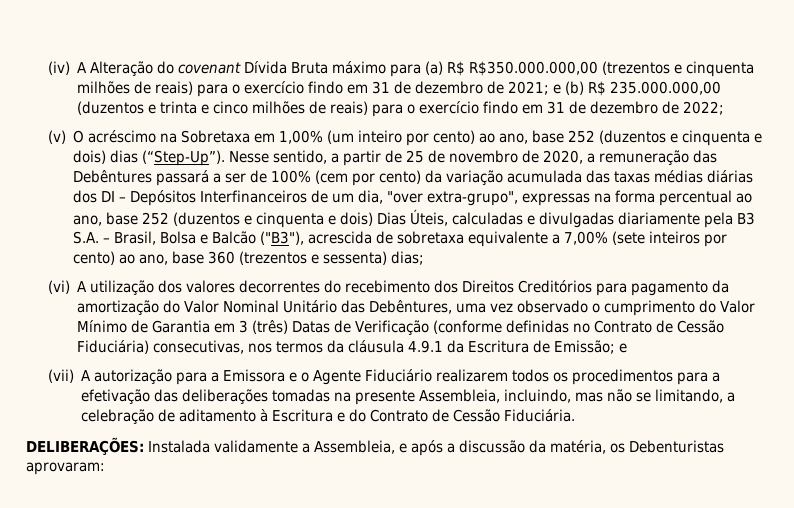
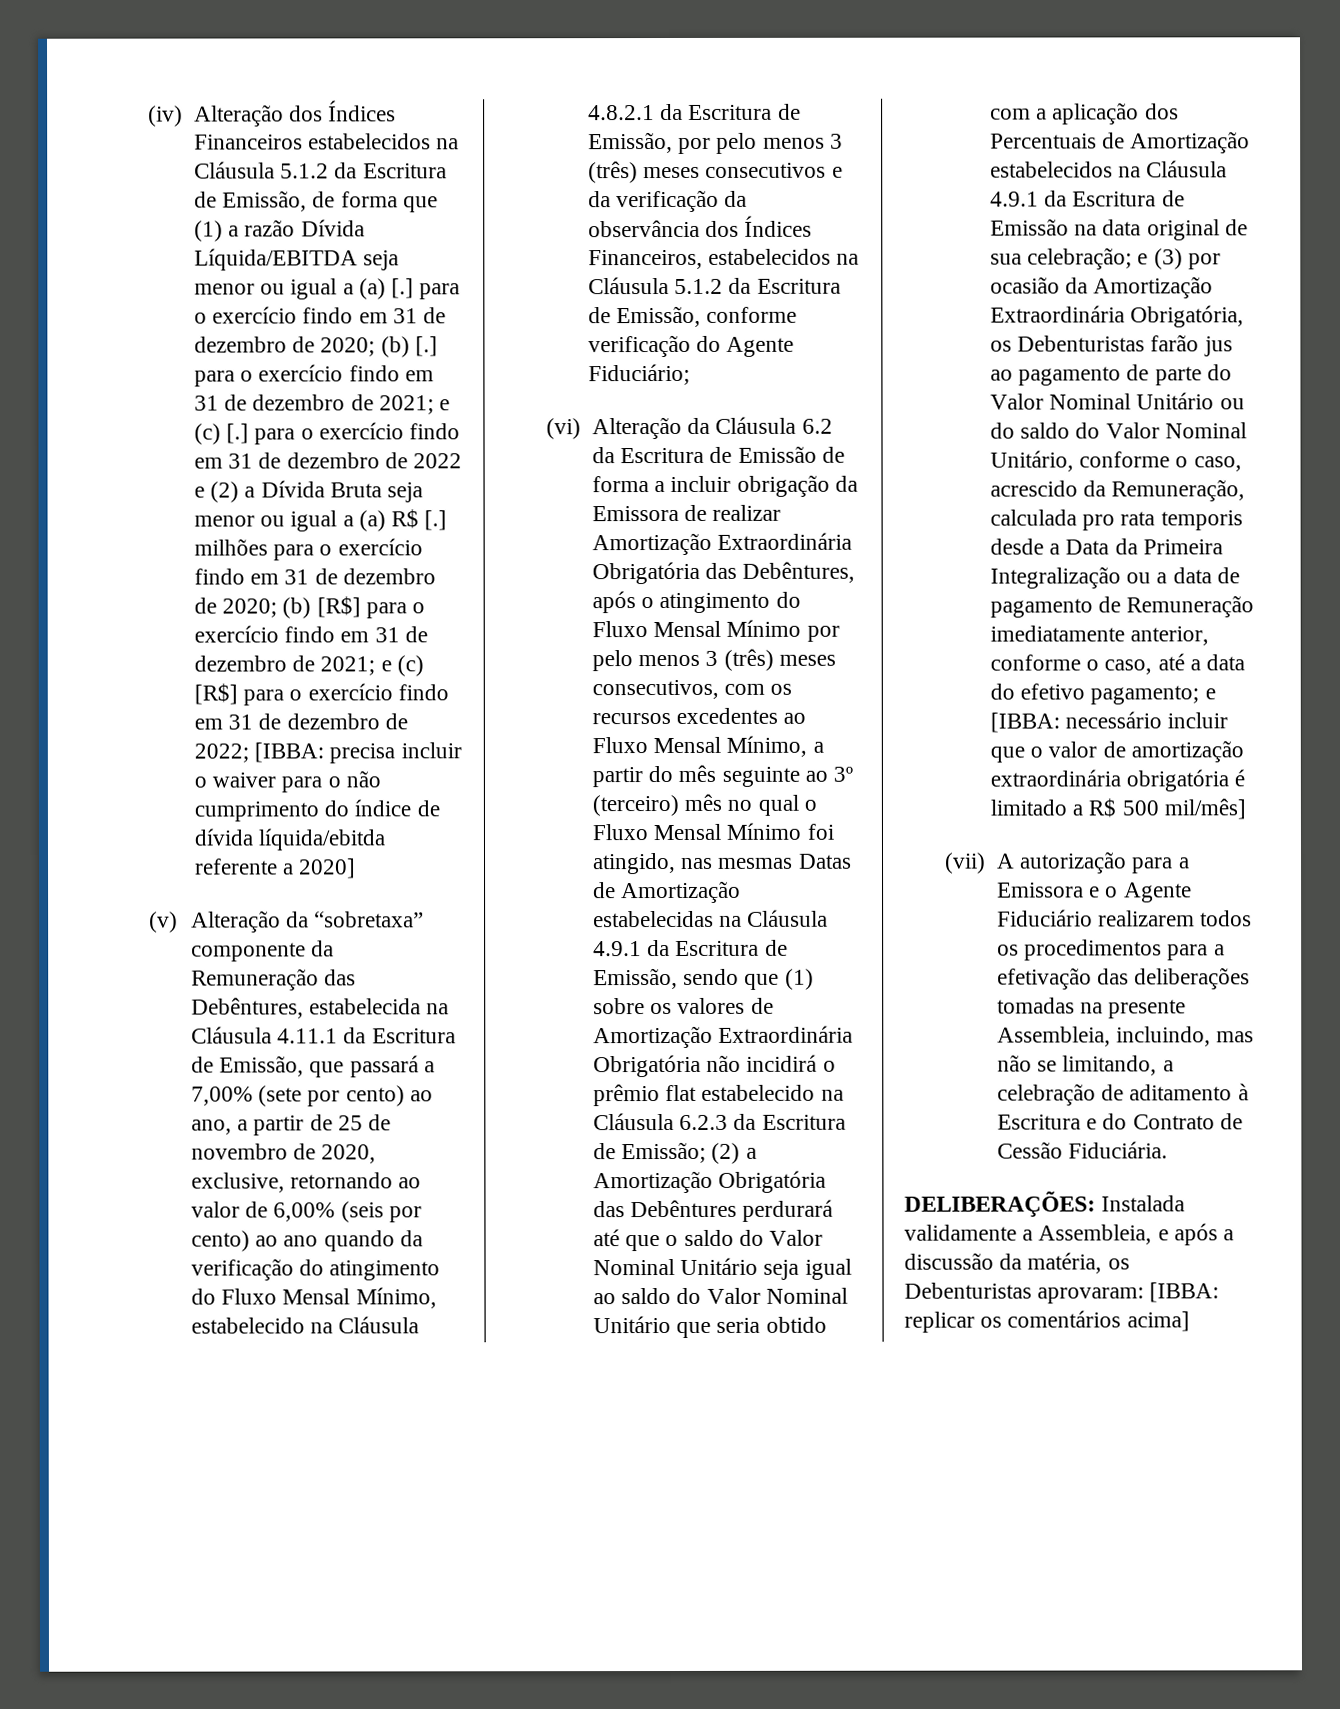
- (iv) A Alteração do covenant Dívida Bruta máximo para (a) R$ R$350.000.000,00 (trezentos e cinquenta milhões de reais) para o exercício findo em 31 de dezembro de 2021; e (b) R$ 235.000.000,00 (duzentos e trinta e cinco milhões de reais) para o exercício findo em 31 de dezembro de 2022;
- (v) O acréscimo na Sobretaxa em 1,00% (um inteiro por cento) ao ano, base 252 (duzentos e cinquenta e dois) dias (“Step-Up”). Nesse sentido, a partir de 25 de novembro de 2020, a remuneração das Debêntures passará a ser de 100% (cem por cento) da variação acumulada das taxas médias diárias dos DI – Depósitos Interfinanceiros de um dia, "over extra-grupo", expressas na forma percentual ao ano, base 252 (duzentos e cinquenta e dois) Dias Úteis, calculadas e divulgadas diariamente pela B3 S.A. – Brasil, Bolsa e Balcão ("B3"), acrescida de sobretaxa equivalente a 7,00% (sete inteiros por cento) ao ano, base 360 (trezentos e sessenta) dias;
- (vi) A utilização dos valores decorrentes do recebimento dos Direitos Creditórios para pagamento da amortização do Valor Nominal Unitário das Debêntures, uma vez observado o cumprimento do Valor Mínimo de Garantia em 3 (três) Datas de Verificação (conforme definidas no Contrato de Cessão Fiduciária) consecutivas, nos termos da cláusula 4.9.1 da Escritura de Emissão; e
+ (iv) Alteração dos Índices Financeiros estabelecidos na Cláusula 5.1.2 da Escritura de Emissão, de forma que (1) a razão Dívida Líquida/EBITDA seja menor ou igual a (a) [.] para o exercício findo em 31 de dezembro de 2020; (b) [.] para o exercício findo em 31 de dezembro de 2021; e (c) [.] para o exercício findo em 31 de dezembro de 2022 e (2) a Dívida Bruta seja menor ou igual a (a) R$ [.] milhões para o exercício findo em 31 de dezembro de 2020; (b) [R$] para o exercício findo em 31 de dezembro de 2021; e (c) [R$] para o exercício findo em 31 de dezembro de 2022; [IBBA: precisa incluir o waiver para o não cumprimento do índice de dívida líquida/ebitda referente a 2020]
+ (v) Alteração da “sobretaxa” componente da Remuneração das Debêntures, estabelecida na Cláusula 4.11.1 da Escritura de Emissão, que passará a 7,00% (sete por cento) ao ano, a partir de 25 de novembro de 2020, exclusive, retornando ao valor de 6,00% (seis por cento) ao ano quando da verificação do atingimento do Fluxo Mensal Mínimo, estabelecido na Cláusula 4.8.2.1 da Escritura de Emissão, por pelo menos 3 (três) meses consecutivos e da verificação da observância dos Índices Financeiros, estabelecidos na Cláusula 5.1.2 da Escritura de Emissão, conforme verificação do Agente Fiduciário;
+ (vi) Alteração da Cláusula 6.2 da Escritura de Emissão de forma a incluir obrigação da Emissora de realizar Amortização Extraordinária Obrigatória das Debêntures, após o atingimento do Fluxo Mensal Mínimo por pelo menos 3 (três) meses consecutivos, com os recursos excedentes ao Fluxo Mensal Mínimo, a partir do mês seguinte ao 3º (terceiro) mês no qual o Fluxo Mensal Mínimo foi atingido, nas mesmas Datas de Amortização estabelecidas na Cláusula 4.9.1 da Escritura de Emissão, sendo que (1) sobre os valores de Amortização Extraordinária Obrigatória não incidirá o prêmio flat estabelecido na Cláusula 6.2.3 da Escritura de Emissão; (2) a Amortização Obrigatória das Debêntures perdurará até que o saldo do Valor Nominal Unitário seja igual ao saldo do Valor Nominal Unitário que seria obtido com a aplicação dos Percentuais de Amortização estabelecidos na Cláusula 4.9.1 da Escritura de Emissão na data original de sua celebração; e (3) por ocasião da Amortização Extraordinária Obrigatória, os Debenturistas farão jus ao pagamento de parte do Valor Nominal Unitário ou do saldo do Valor Nominal Unitário, conforme o caso, acrescido da Remuneração, calculada pro rata temporis desde a Data da Primeira Integralização ou a data de pagamento de Remuneração imediatamente anterior, conforme o caso, até a data do efetivo pagamento; e [IBBA: necessário incluir que o valor de amortização extraordinária obrigatória é limitado a R$ 500 mil/mês]
- DELIBERAÇÕES: Instalada validamente a Assembleia, e após a discussão da matéria, os Debenturistas aprovaram:
+ DELIBERAÇÕES: Instalada validamente a Assembleia, e após a discussão da matéria, os Debenturistas aprovaram: [IBBA: replicar os comentários acima]

